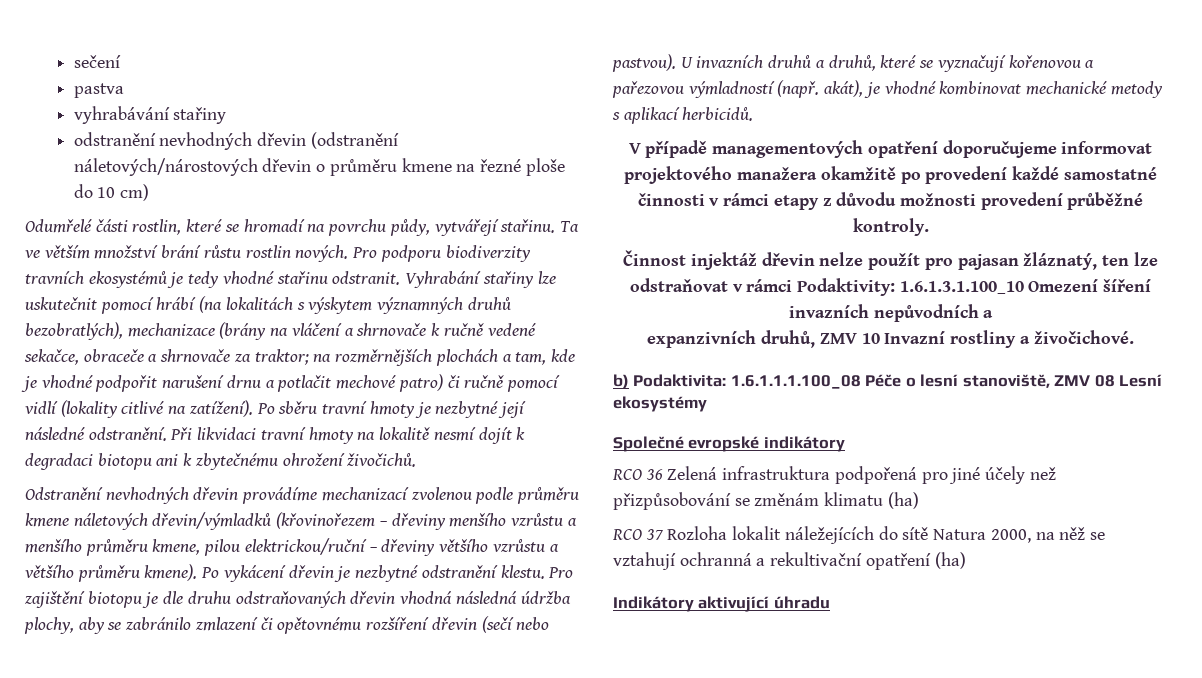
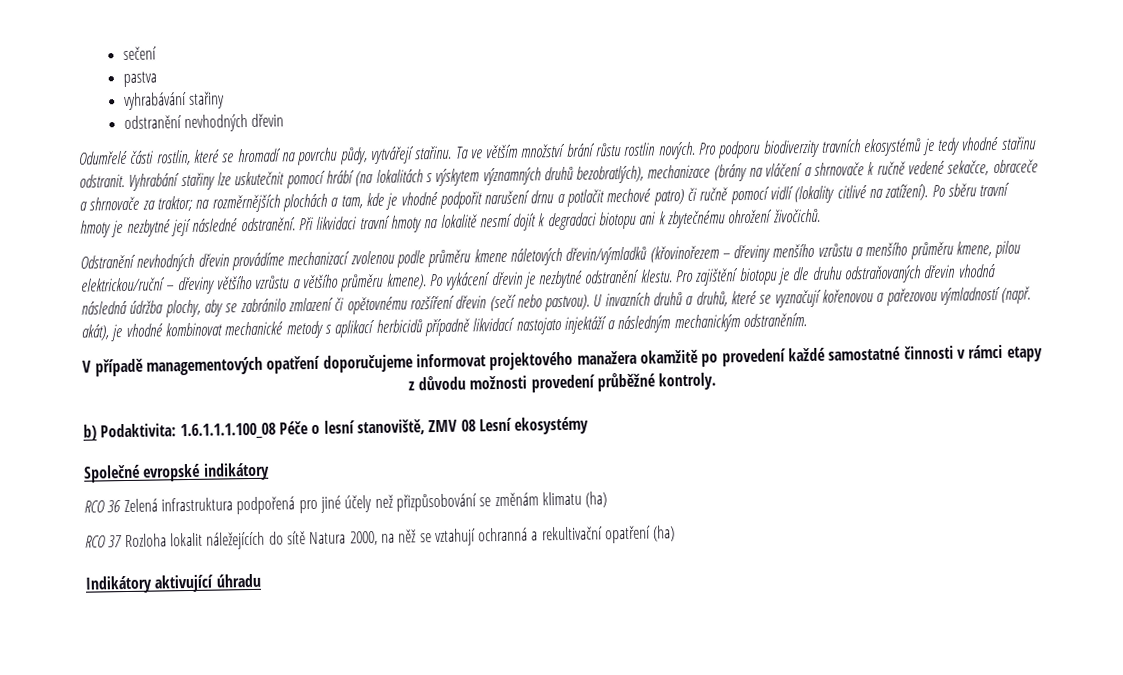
- odstranění nevhodných dřevin (odstranění náletových/nárostových dřevin o průměru kmene na řezné ploše do 10 cm)
+ odstranění nevhodných dřevin
- U invazních druhů a druhů, které se vyznačují kořenovou a pařezovou výmladností (např. akát), je vhodné kombinovat mechanické metody s aplikací herbicidů.
+ U invazních druhů a druhů, které se vyznačují kořenovou a pařezovou výmladností (např. akát), je vhodné kombinovat mechanické metody s aplikací herbicidů případně likvidací nastojato injektáží a následným mechanickým odstraněním.
- Činnost injektáž dřevin nelze použít pro pajasan žláznatý, ten lze odstraňovat v rámci Podaktivity: 1.6.1.3.1.100_10 Omezení šíření invazních nepůvodních a
- expanzivních druhů, ZMV 10 Invazní rostliny a živočichové.

